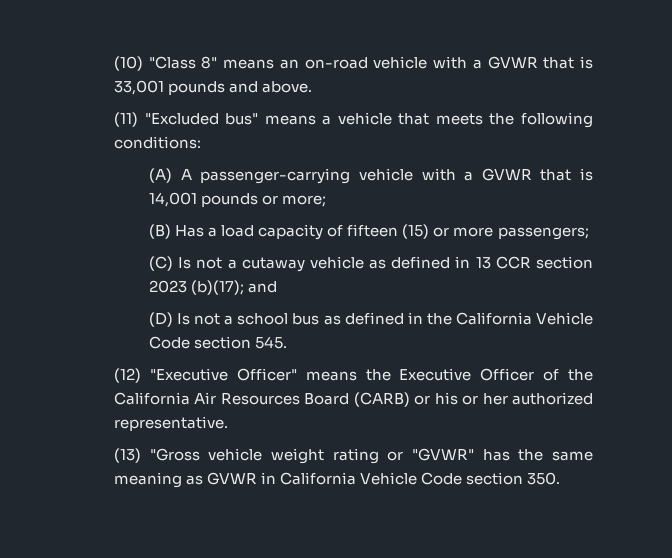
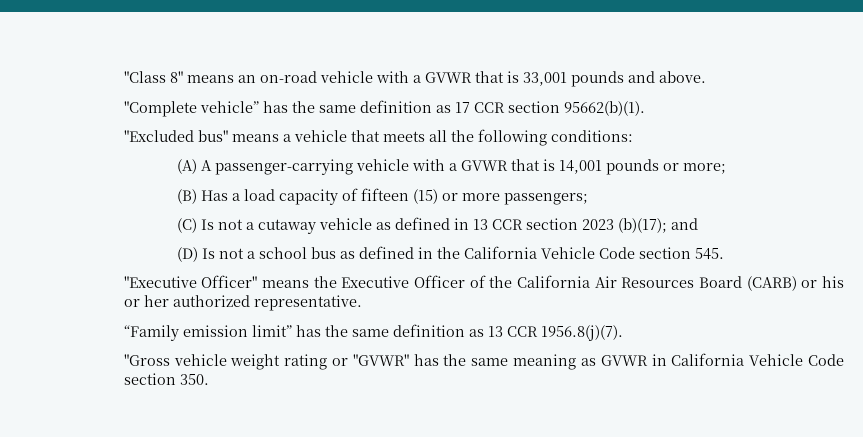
- (10) "Class 8" means an on-road vehicle with a GVWR that is 33,001 pounds and above.
+ "Class 8" means an on-road vehicle with a GVWR that is 33,001 pounds and above.
- (11) "Excluded bus" means a vehicle that meets the following conditions:
+ "Complete vehicle” has the same definition as 17 CCR section 95662(b)(1).
+ "Excluded bus" means a vehicle that meets all the following conditions:
- (12) "Executive Officer" means the Executive Officer of the California Air Resources Board (CARB) or his or her authorized representative.
+ "Executive Officer" means the Executive Officer of the California Air Resources Board (CARB) or his or her authorized representative.
- (13) "Gross vehicle weight rating or "GVWR" has the same meaning as GVWR in California Vehicle Code section 350.
+ “Family emission limit” has the same definition as 13 CCR 1956.8(j)(7).
+ "Gross vehicle weight rating or "GVWR" has the same meaning as GVWR in California Vehicle Code section 350.

